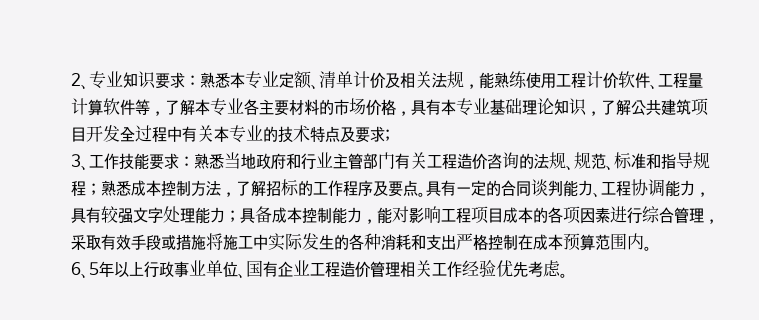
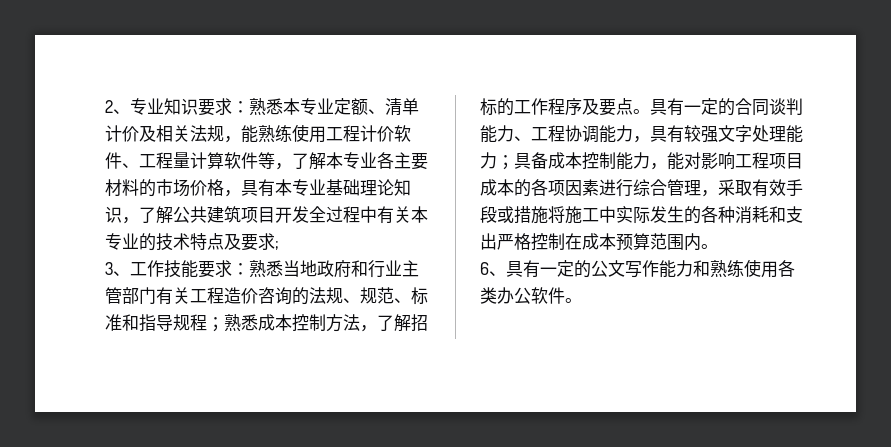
- 6、5年以上行政事业单位、国有企业工程造价管理相关工作经验优先考虑。
+ 6、具有一定的公文写作能力和熟练使用各类办公软件。

